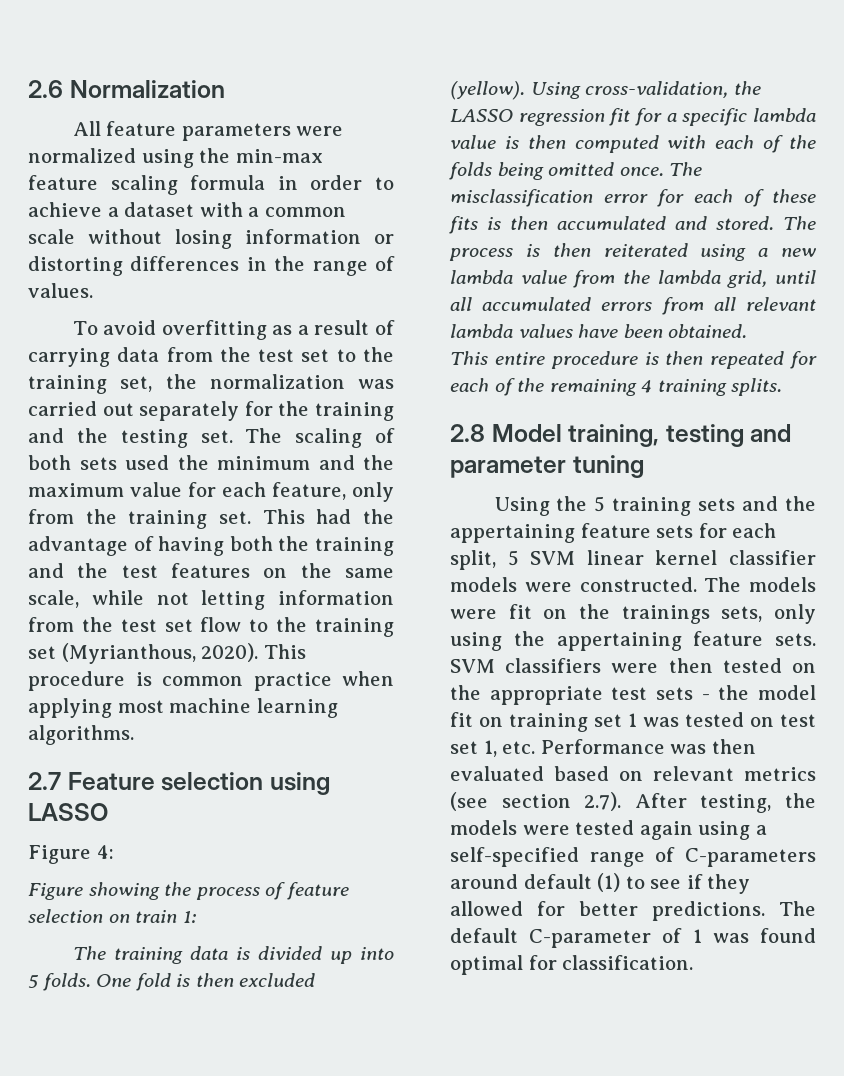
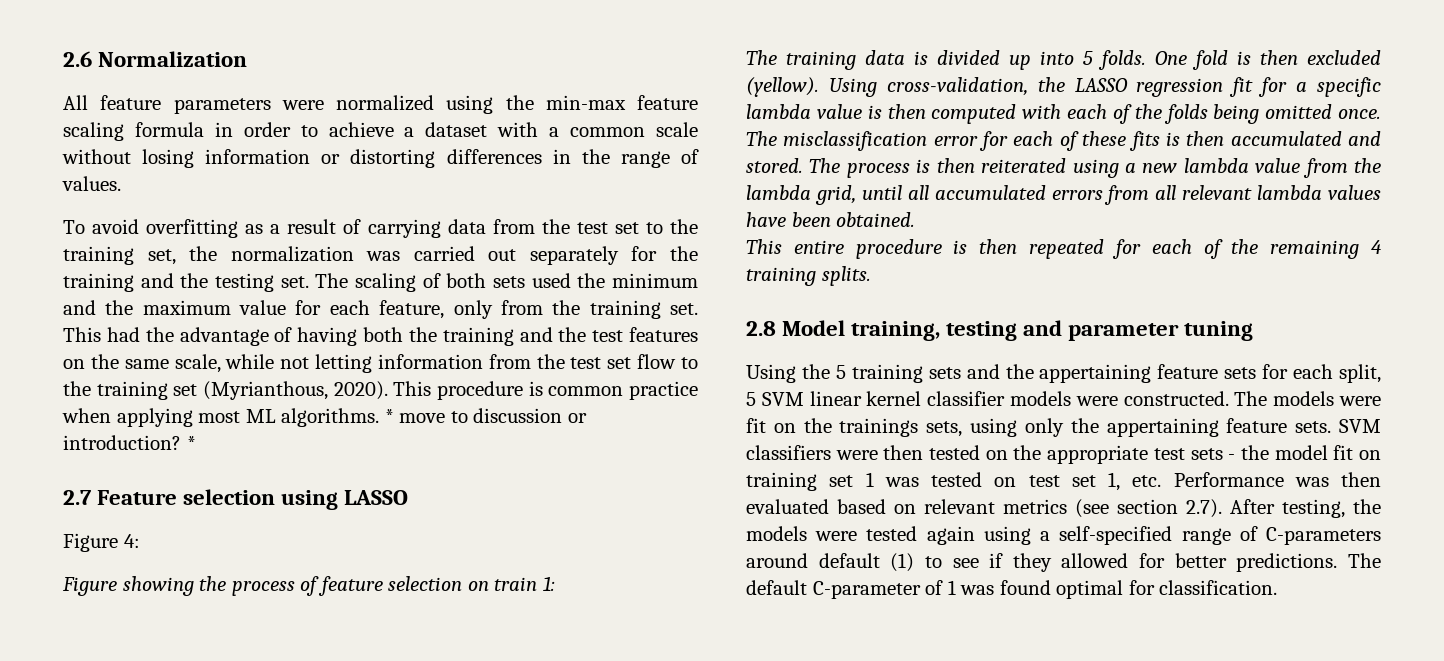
- This procedure is common practice when applying most machine learning algorithms.
+ This procedure is common practice when applying most ML algorithms. * move to discussion or introduction? *
- The models were fit on the trainings sets, only using the appertaining feature sets.
+ The models were fit on the trainings sets, using only the appertaining feature sets.

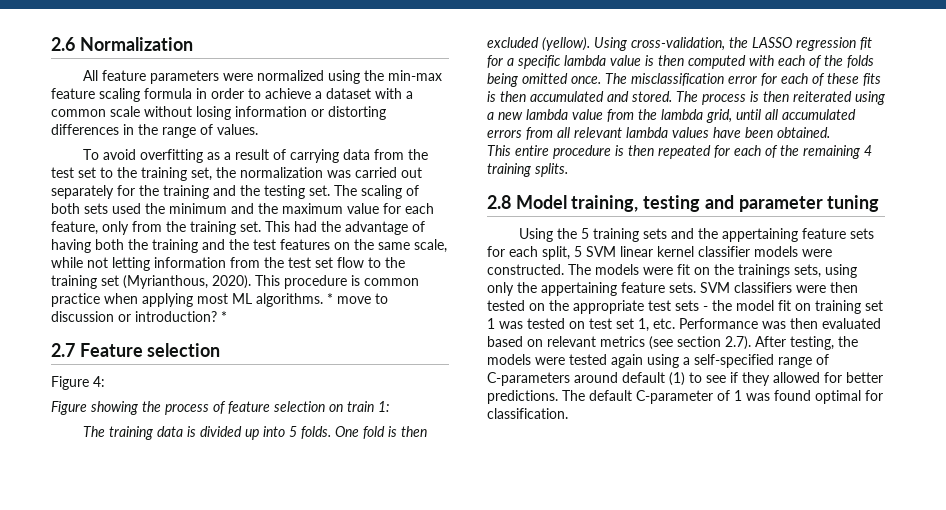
- 2.7 Feature selection using LASSO
+ 2.7 Feature selection

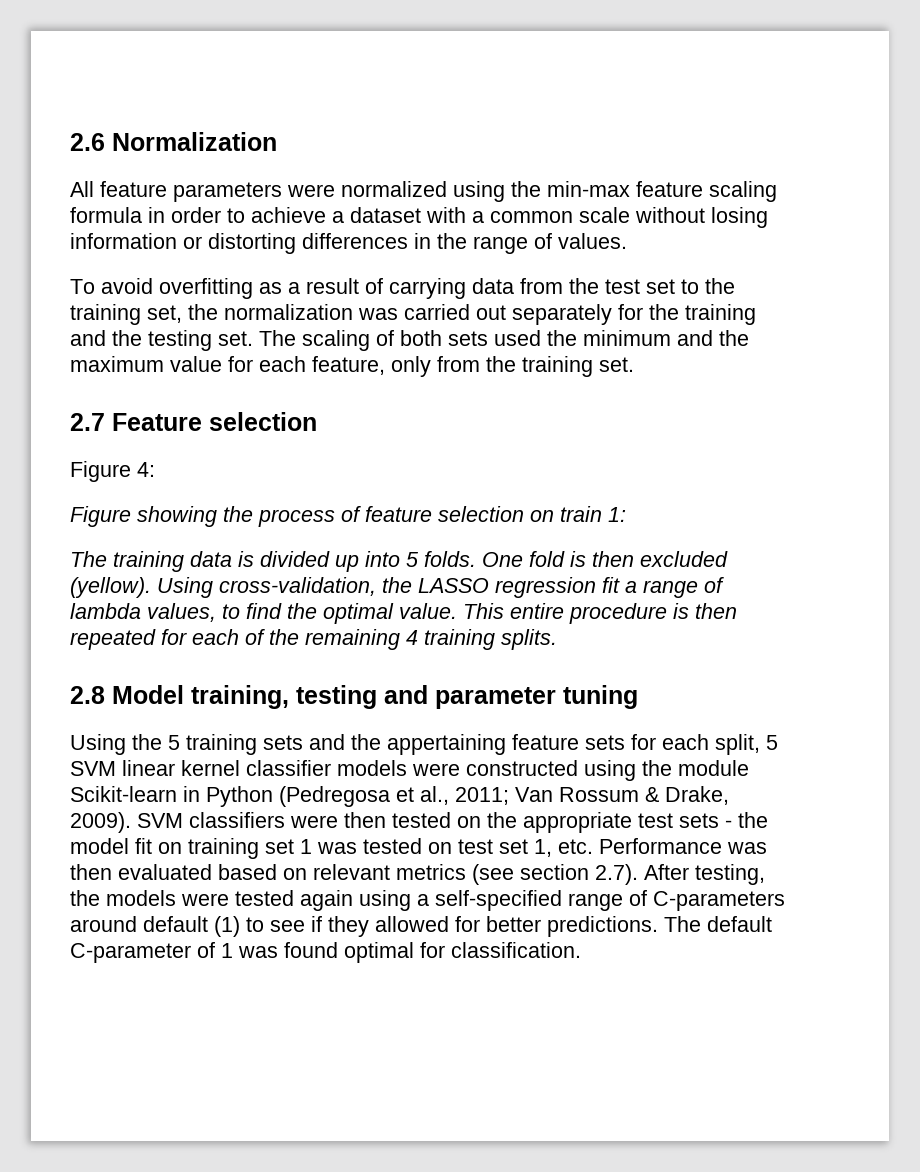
- This had the advantage of having both the training and the test features on the same scale, while not letting information from the test set flow to the training set (Myrianthous, 2020). This procedure is common practice when applying most ML algorithms. * move to discussion or introduction? *
- Using cross-validation, the LASSO regression fit for a specific lambda value is then computed with each of the folds being omitted once. The misclassification error for each of these fits is then accumulated and stored. The process is then reiterated using a new lambda value from the lambda grid, until all accumulated errors from all relevant lambda values have been obtained.
- This entire procedure is then repeated for each of the remaining 4 training splits.
+ Using cross-validation, the LASSO regression fit a range of lambda values, to find the optimal value. This entire procedure is then repeated for each of the remaining 4 training splits.
- Using the 5 training sets and the appertaining feature sets for each split, 5 SVM linear kernel classifier models were constructed. The models were fit on the trainings sets, using only the appertaining feature sets.
+ Using the 5 training sets and the appertaining feature sets for each split, 5 SVM linear kernel classifier models were constructed using the module Scikit-learn in Python (Pedregosa et al., 2011; Van Rossum & Drake, 2009).

